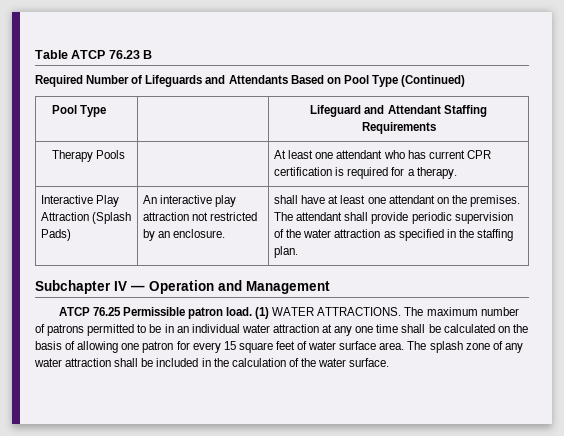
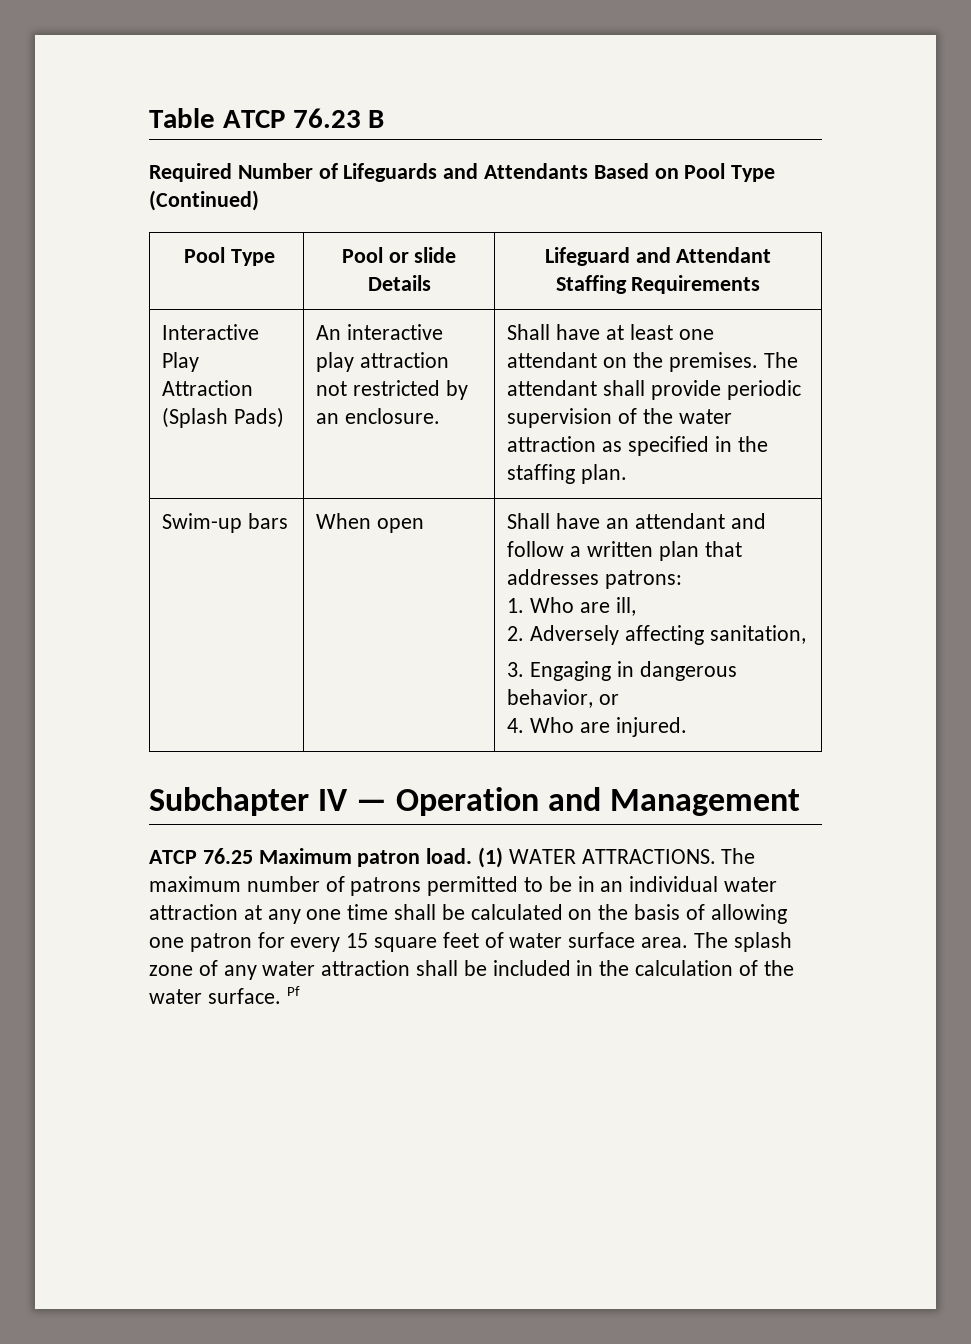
- Pool Type | | Lifeguard and Attendant Staffing Requirements
+ Pool Type | Pool or slide Details | Lifeguard and Attendant Staffing Requirements
- Therapy Pools | | At least one attendant who has current CPR certification is required for a therapy.
- Interactive Play Attraction (Splash Pads) | An interactive play attraction not restricted by an enclosure. | shall have at least one attendant on the premises. The attendant shall provide periodic supervision of the water attraction as specified in the staffing plan.
+ Interactive Play Attraction (Splash Pads) | An interactive play attraction not restricted by an enclosure. | Shall have at least one attendant on the premises. The attendant shall provide periodic supervision of the water attraction as specified in the staffing plan.
+ Swim-up bars | When open | Shall have an attendant and follow a written plan that addresses patrons:
+ 1. Who are ill,
+ 2. Adversely affecting sanitation,
+ 3. Engaging in dangerous behavior, or
+ 4. Who are injured.
- ATCP 76.25 Permissible patron load.
+ ATCP 76.25 Maximum patron load.
+ Pf

